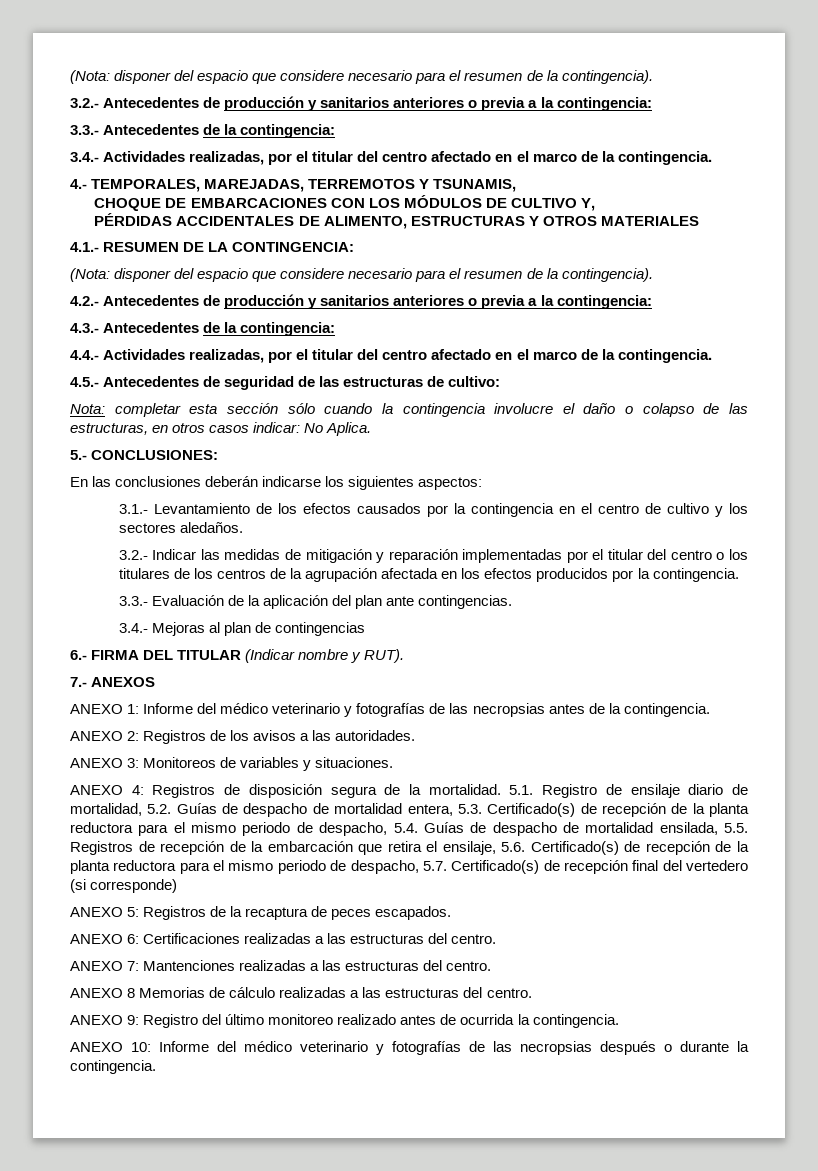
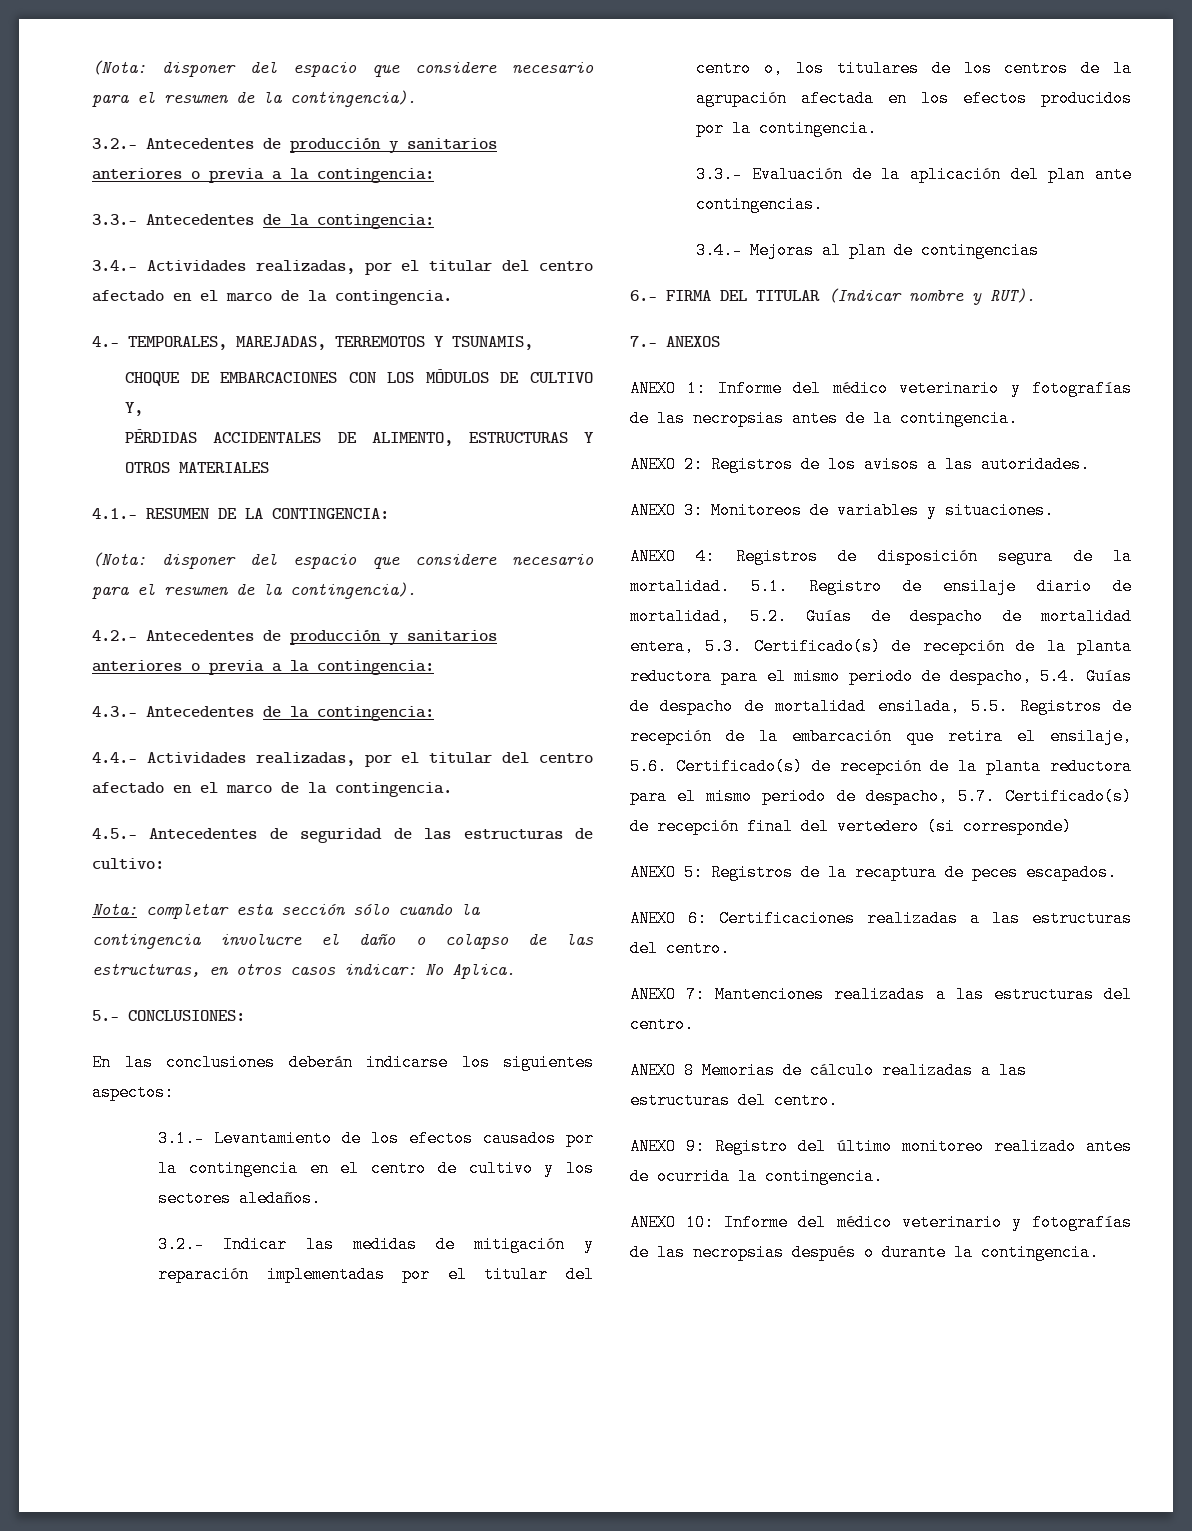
- 3.2.- Indicar las medidas de mitigación y reparación implementadas por el titular del centro o los titulares de los centros de la agrupación afectada en los efectos producidos por la contingencia.
+ 3.2.- Indicar las medidas de mitigación y reparación implementadas por el titular del centro o, los titulares de los centros de la agrupación afectada en los efectos producidos por la contingencia.

